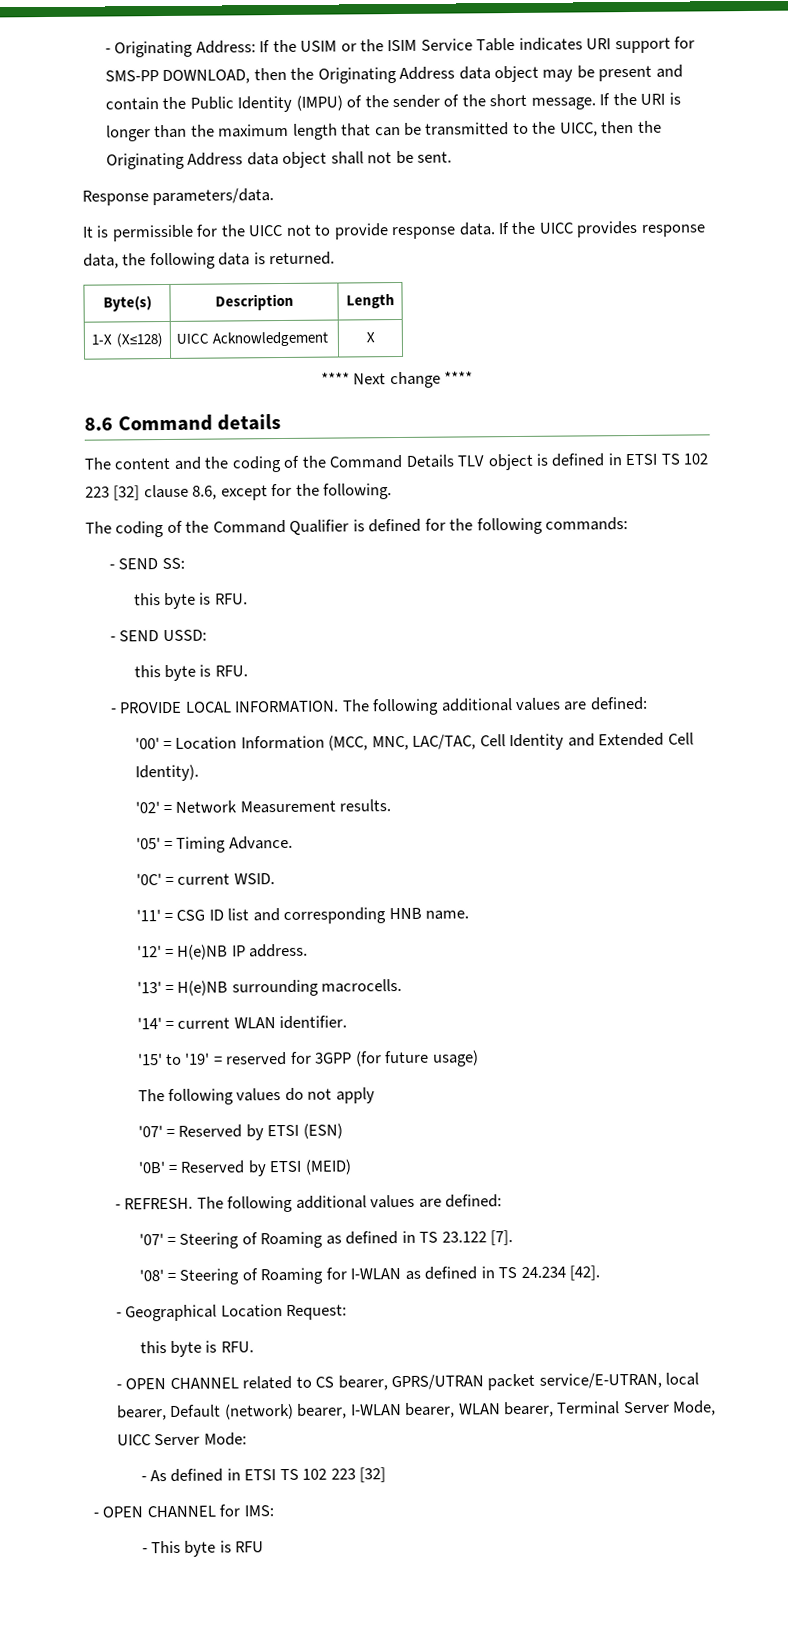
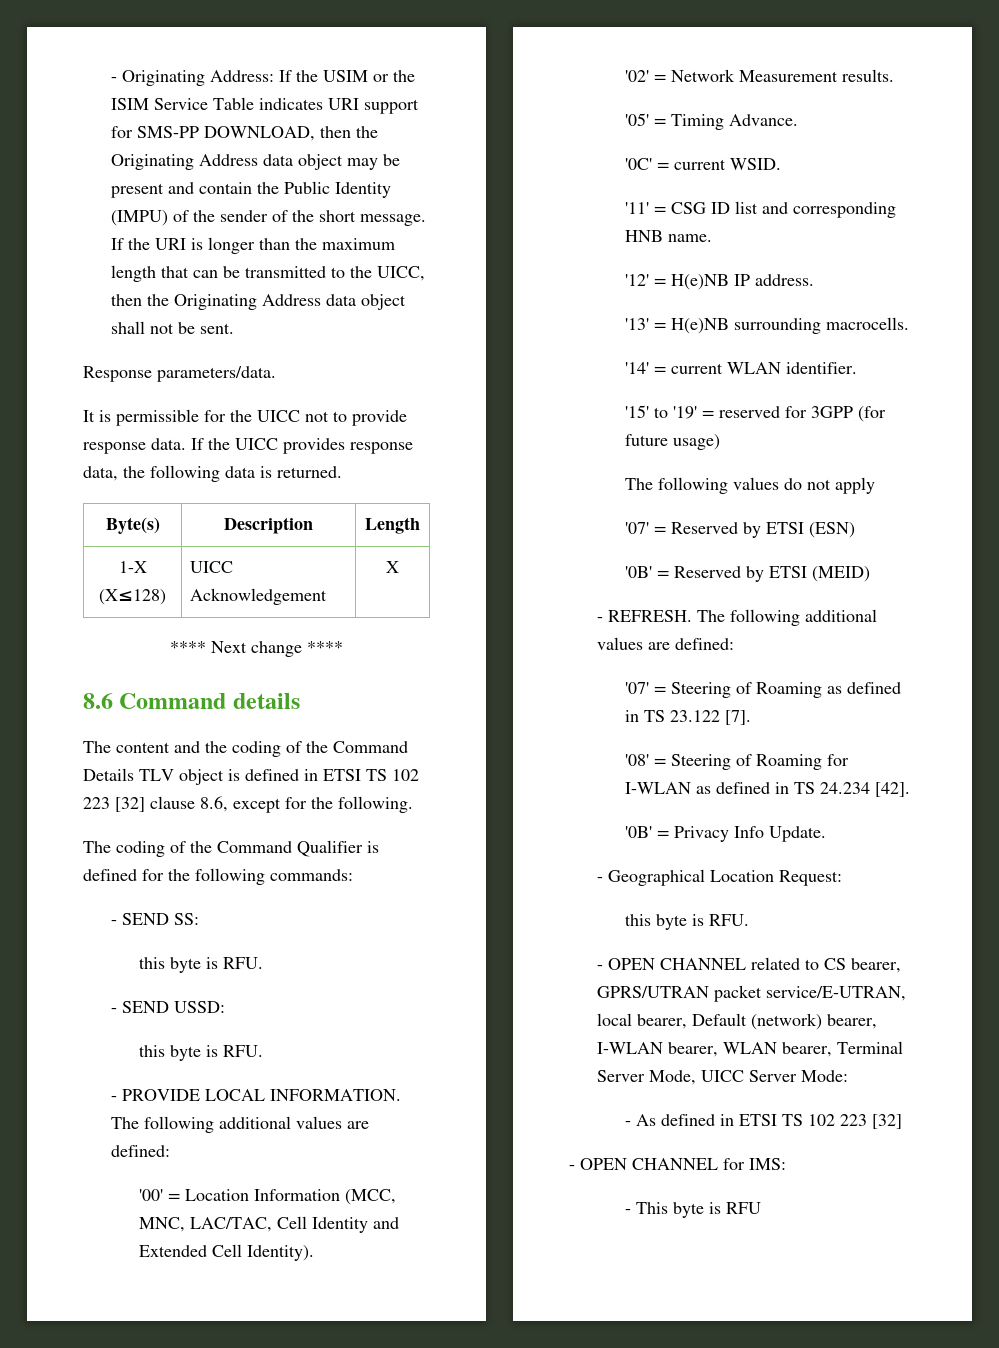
+ '0B' = Privacy Info Update.

